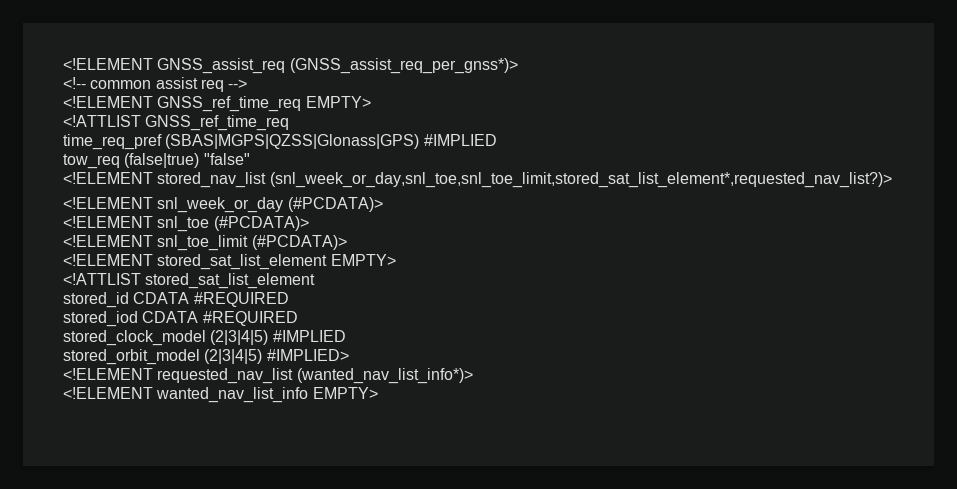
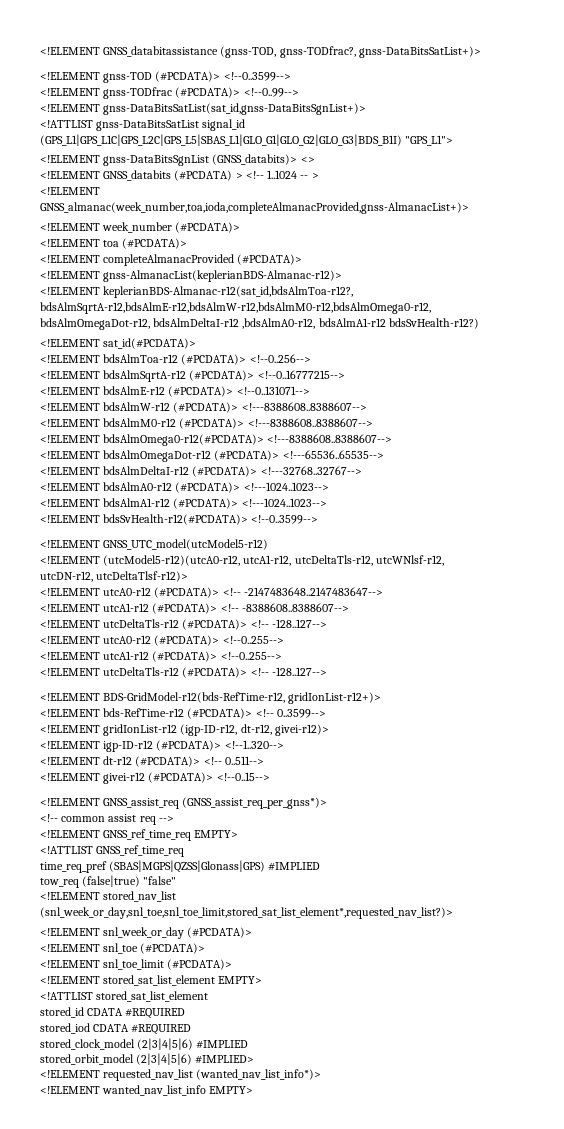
+ <!ELEMENT GNSS_databitassistance (gnss-TOD, gnss-TODfrac?, gnss-DataBitsSatList+)>
+ <!ELEMENT gnss-TOD (#PCDATA)> <!--0..3599-->
+ <!ELEMENT gnss-TODfrac (#PCDATA)> <!--0..99-->
+ <!ELEMENT gnss-DataBitsSatList(sat_id,gnss-DataBitsSgnList+)>
+ <!ATTLIST gnss-DataBitsSatList signal_id (GPS_L1|GPS_L1C|GPS_L2C|GPS_L5|SBAS_L1|GLO_G1|GLO_G2|GLO_G3|BDS_B1I) "GPS_L1">
+ <!ELEMENT gnss-DataBitsSgnList (GNSS_databits)> <>
+ <!ELEMENT GNSS_databits (#PCDATA) > <!-- 1..1024 -- >
+ <!ELEMENT GNSS_almanac(week_number,toa,ioda,completeAlmanacProvided,gnss-AlmanacList+)>
+ <!ELEMENT week_number (#PCDATA)>
+ <!ELEMENT toa (#PCDATA)>
+ <!ELEMENT completeAlmanacProvided (#PCDATA)>
+ <!ELEMENT gnss-AlmanacList(keplerianBDS-Almanac-r12)>
+ <!ELEMENT keplerianBDS-Almanac-r12(sat_id,bdsAlmToa-r12?, bdsAlmSqrtA-r12,bdsAlmE-r12,bdsAlmW-r12,bdsAlmM0-r12,bdsAlmOmega0-r12, bdsAlmOmegaDot-r12, bdsAlmDeltaI-r12 ,bdsAlmA0-r12, bdsAlmA1-r12 bdsSvHealth-r12?)
+ <!ELEMENT sat_id(#PCDATA)>
+ <!ELEMENT bdsAlmToa-r12 (#PCDATA)> <!--0..256-->
+ <!ELEMENT bdsAlmSqrtA-r12 (#PCDATA)> <!--0..16777215-->
+ <!ELEMENT bdsAlmE-r12 (#PCDATA)> <!--0..131071-->
+ <!ELEMENT bdsAlmW-r12 (#PCDATA)> <!---8388608..8388607-->
+ <!ELEMENT bdsAlmM0-r12 (#PCDATA)> <!---8388608..8388607-->
+ <!ELEMENT bdsAlmOmega0-r12(#PCDATA)> <!---8388608..8388607-->
+ <!ELEMENT bdsAlmOmegaDot-r12 (#PCDATA)> <!---65536..65535-->
+ <!ELEMENT bdsAlmDeltaI-r12 (#PCDATA)> <!---32768..32767-->
+ <!ELEMENT bdsAlmA0-r12 (#PCDATA)> <!---1024..1023-->
+ <!ELEMENT bdsAlmA1-r12 (#PCDATA)> <!---1024..1023-->
+ <!ELEMENT bdsSvHealth-r12(#PCDATA)> <!--0..3599-->
+ <!ELEMENT GNSS_UTC_model(utcModel5-r12)
+ <!ELEMENT (utcModel5-r12)(utcA0-r12, utcA1-r12, utcDeltaTls-r12, utcWNlsf-r12, utcDN-r12, utcDeltaTlsf-r12)>
+ <!ELEMENT utcA0-r12 (#PCDATA)> <!-- -2147483648..2147483647-->
+ <!ELEMENT utcA1-r12 (#PCDATA)> <!-- -8388608..8388607-->
+ <!ELEMENT utcDeltaTls-r12 (#PCDATA)> <!-- -128..127-->
+ <!ELEMENT utcA0-r12 (#PCDATA)> <!--0..255-->
+ <!ELEMENT utcA1-r12 (#PCDATA)> <!--0..255-->
+ <!ELEMENT utcDeltaTls-r12 (#PCDATA)> <!-- -128..127-->
+ <!ELEMENT BDS-GridModel-r12(bds-RefTime-r12, gridIonList-r12+)>
+ <!ELEMENT bds-RefTime-r12 (#PCDATA)> <!-- 0..3599-->
+ <!ELEMENT gridIonList-r12 (igp-ID-r12, dt-r12, givei-r12)>
+ <!ELEMENT igp-ID-r12 (#PCDATA)> <!--1..320-->
+ <!ELEMENT dt-r12 (#PCDATA)> <!-- 0..511-->
+ <!ELEMENT givei-r12 (#PCDATA)> <!--0..15-->
- stored_clock_model (2|3|4|5) #IMPLIED
+ stored_clock_model (2|3|4|5|6) #IMPLIED
- stored_orbit_model (2|3|4|5) #IMPLIED>
+ stored_orbit_model (2|3|4|5|6) #IMPLIED>

